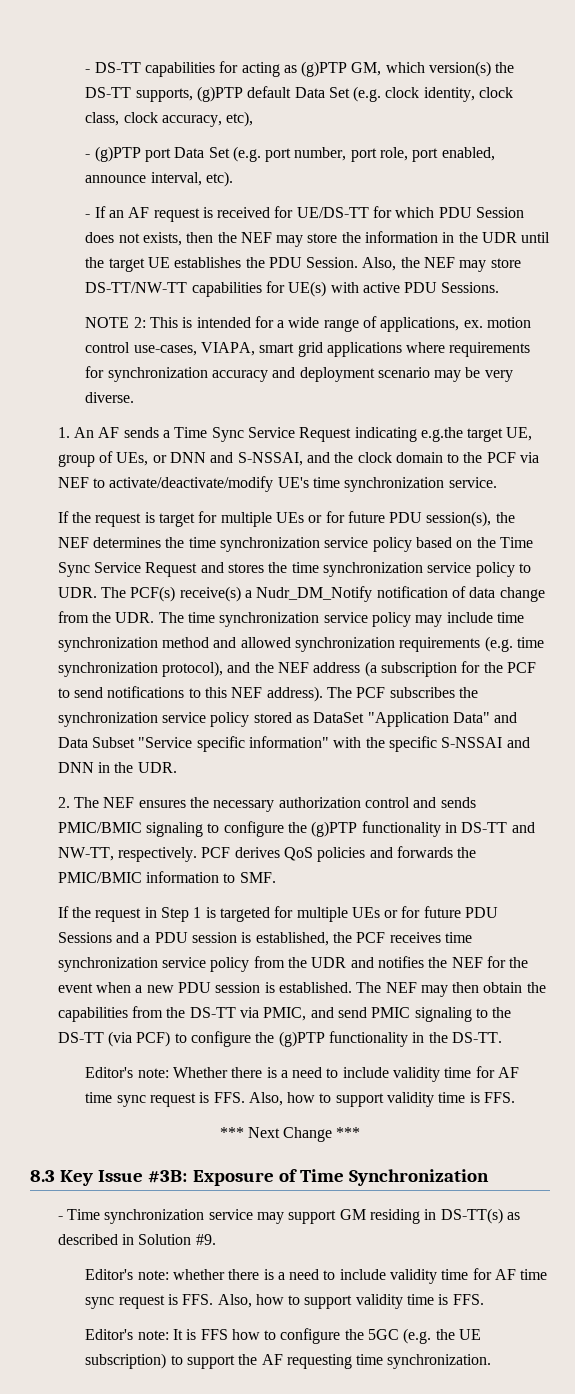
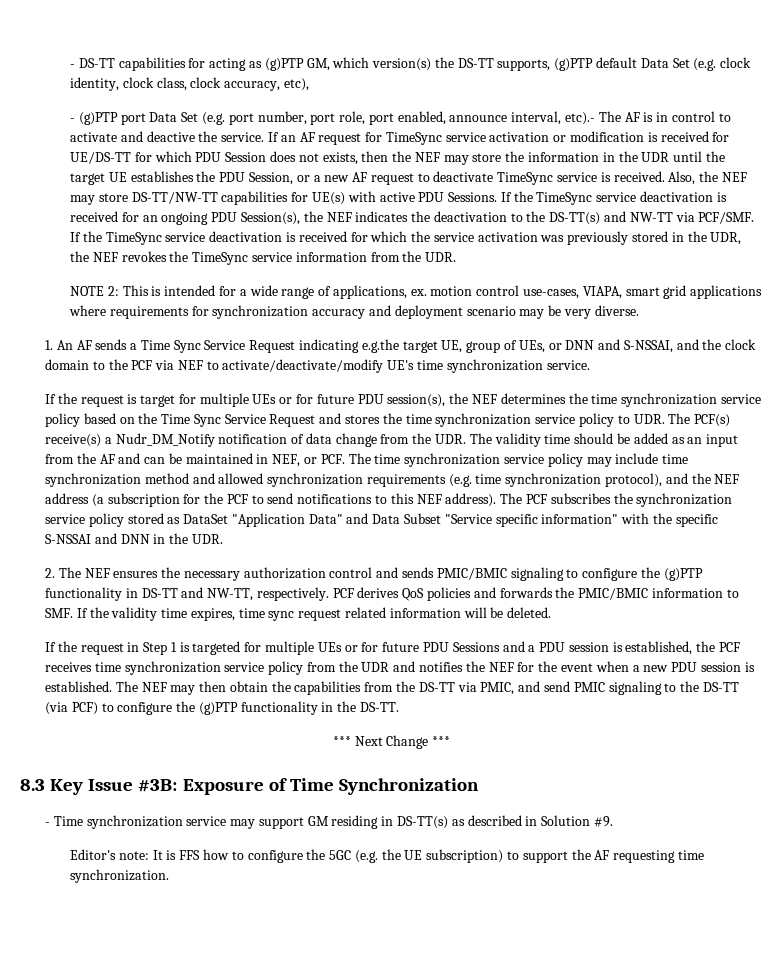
- - (g)PTP port Data Set (e.g. port number, port role, port enabled, announce interval, etc).
- - If an AF request is received for UE/DS-TT for which PDU Session does not exists, then the NEF may store the information in the UDR until the target UE establishes the PDU Session.
+ - (g)PTP port Data Set (e.g. port number, port role, port enabled, announce interval, etc).- The AF is in control to activate and deactive the service. If an AF request for TimeSync service activation or modification is received for UE/DS-TT for which PDU Session does not exists, then the NEF may store the information in the UDR until the target UE establishes the PDU Session, or a new AF request to deactivate TimeSync service is received.
+ If the TimeSync service deactivation is received for an ongoing PDU Session(s), the NEF indicates the deactivation to the DS-TT(s) and NW-TT via PCF/SMF. If the TimeSync service deactivation is received for which the service activation was previously stored in the UDR, the NEF revokes the TimeSync service information from the UDR.
- If the request is target for multiple UEs or for future PDU session(s), the NEF determines the time synchronization service policy based on the Time Sync Service Request and stores the time synchronization service policy to UDR. The PCF(s) receive(s) a Nudr_DM_Notify notification of data change from the UDR. The time synchronization service policy may include time synchronization method and allowed synchronization requirements (e.g. time synchronization protocol), and the NEF address (a subscription for the PCF to send notifications to this NEF address).
+ If the request is target for multiple UEs or for future PDU session(s), the NEF determines the time synchronization service policy based on the Time Sync Service Request and stores the time synchronization service policy to UDR. The PCF(s) receive(s) a Nudr_DM_Notify notification of data change from the UDR. The validity time should be added as an input from the AF and can be maintained in NEF, or PCF. The time synchronization service policy may include time synchronization method and allowed synchronization requirements (e.g. time synchronization protocol), and the NEF address (a subscription for the PCF to send notifications to this NEF address).
- PCF derives QoS policies and forwards the PMIC/BMIC information to SMF.
+ PCF derives QoS policies and forwards the PMIC/BMIC information to SMF. If the validity time expires, time sync request related information will be deleted.
- Editor's note: Whether there is a need to include validity time for AF time sync request is FFS. Also, how to support validity time is FFS.
- Editor's note: whether there is a need to include validity time for AF time sync request is FFS. Also, how to support validity time is FFS.

